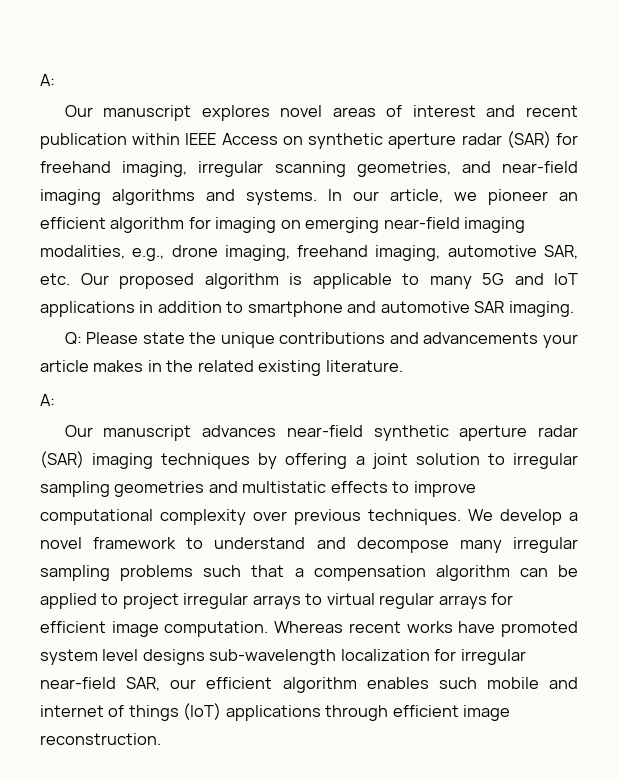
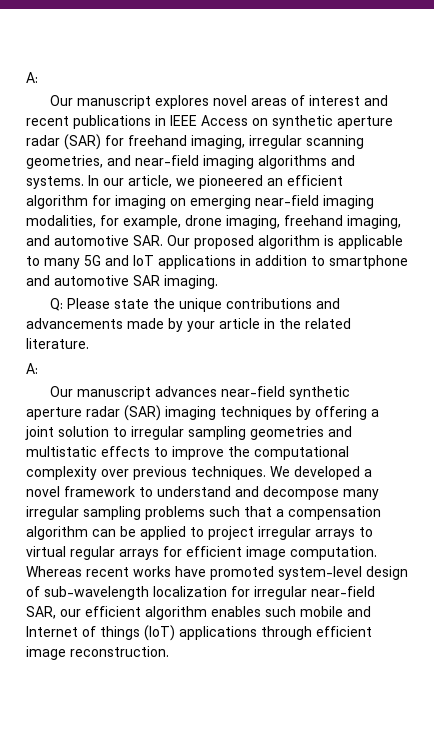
- Our manuscript explores novel areas of interest and recent publication within IEEE Access on synthetic aperture radar (SAR) for freehand imaging, irregular scanning geometries, and near-field imaging algorithms and systems.
+ Our manuscript explores novel areas of interest and recent publications in IEEE Access on synthetic aperture radar (SAR) for freehand imaging, irregular scanning geometries, and near-field imaging algorithms and systems.
- In our article, we pioneer an efficient algorithm for imaging on emerging near-field imaging modalities, e.g., drone imaging, freehand imaging, automotive SAR, etc. Our proposed algorithm is applicable to many 5G and IoT applications in addition to smartphone and automotive SAR imaging.
+ In our article, we pioneered an efficient algorithm for imaging on emerging near-field imaging modalities, for example, drone imaging, freehand imaging, and automotive SAR. Our proposed algorithm is applicable to many 5G and IoT applications in addition to smartphone and automotive SAR imaging.
- Q: Please state the unique contributions and advancements your article makes in the related existing literature.
+ Q: Please state the unique contributions and advancements made by your article in the related literature.
- Our manuscript advances near-field synthetic aperture radar (SAR) imaging techniques by offering a joint solution to irregular sampling geometries and multistatic effects to improve computational complexity over previous techniques.
+ Our manuscript advances near-field synthetic aperture radar (SAR) imaging techniques by offering a joint solution to irregular sampling geometries and multistatic effects to improve the computational complexity over previous techniques.
- We develop a novel framework to understand and decompose many irregular sampling problems such that a compensation algorithm can be applied to project irregular arrays to virtual regular arrays for efficient image computation.
+ We developed a novel framework to understand and decompose many irregular sampling problems such that a compensation algorithm can be applied to project irregular arrays to virtual regular arrays for efficient image computation.
- Whereas recent works have promoted system level designs sub-wavelength localization for irregular near-field SAR, our efficient algorithm enables such mobile and internet of things (IoT) applications through efficient image reconstruction.
+ Whereas recent works have promoted system-level design of sub-wavelength localization for irregular near-field SAR, our efficient algorithm enables such mobile and Internet of things (IoT) applications through efficient image reconstruction.

